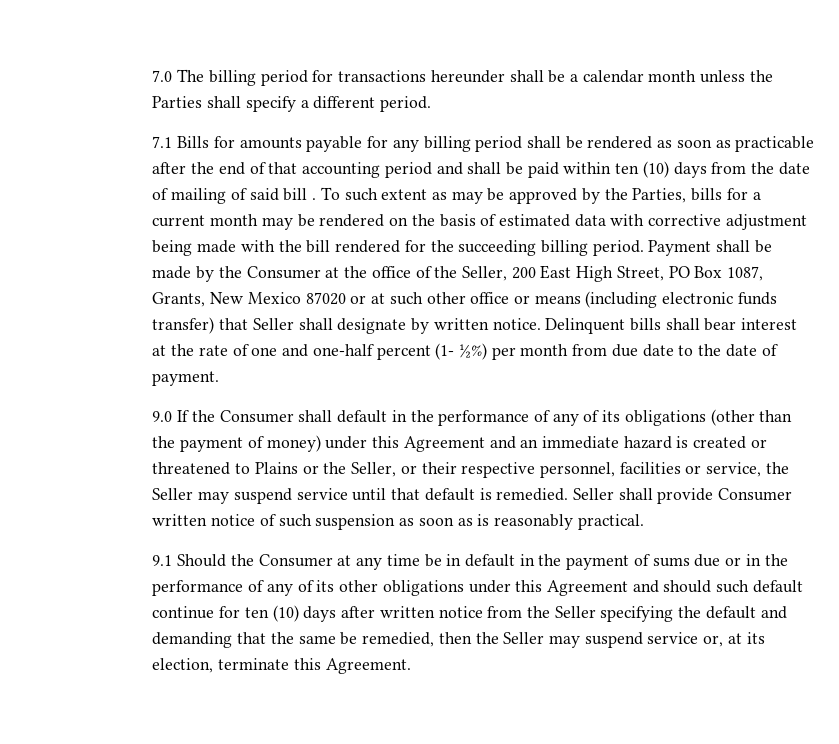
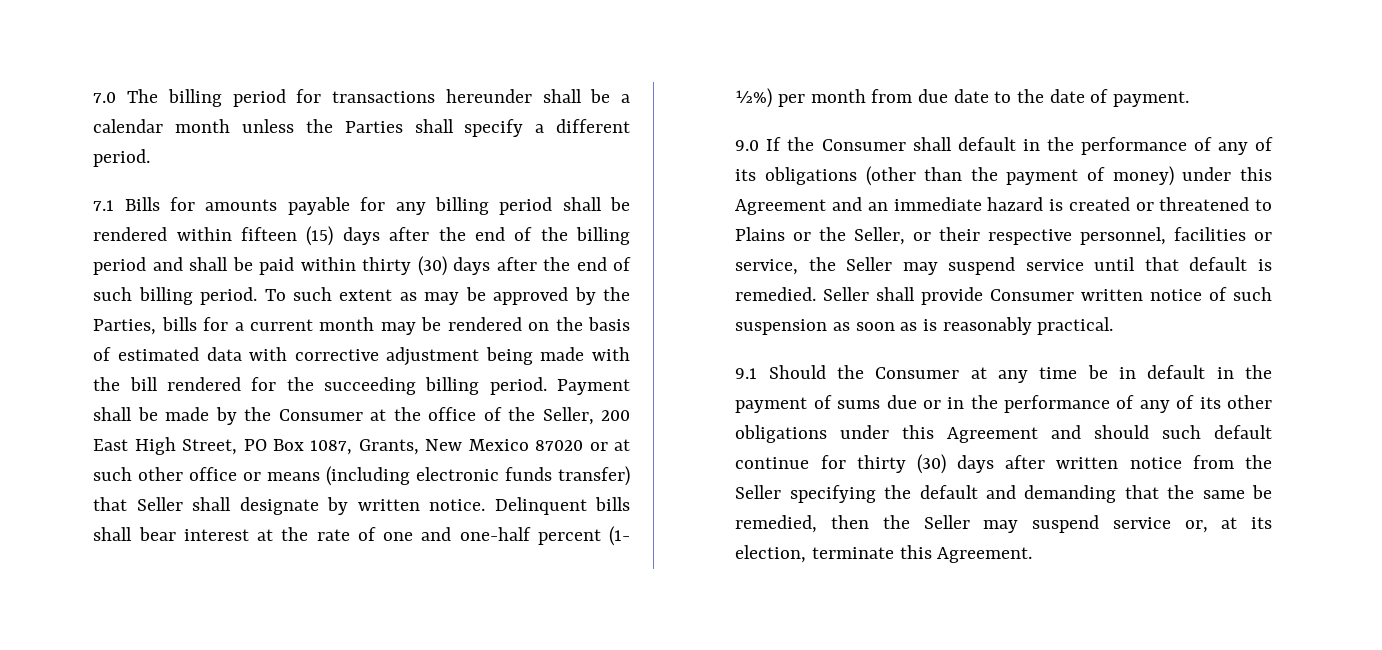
- 7.1 Bills for amounts payable for any billing period shall be rendered as soon as practicable after the end of that accounting period and shall be paid within ten (10) days from the date of mailing of said bill .
+ 7.1 Bills for amounts payable for any billing period shall be rendered within fifteen (15) days after the end of the billing period and shall be paid within thirty (30) days after the end of such billing period.
- 9.1 Should the Consumer at any time be in default in the payment of sums due or in the performance of any of its other obligations under this Agreement and should such default continue for ten (10) days after written notice from the Seller specifying the default and demanding that the same be remedied, then the Seller may suspend service or, at its election, terminate this Agreement.
+ 9.1 Should the Consumer at any time be in default in the payment of sums due or in the performance of any of its other obligations under this Agreement and should such default continue for thirty (30) days after written notice from the Seller specifying the default and demanding that the same be remedied, then the Seller may suspend service or, at its election, terminate this Agreement.

